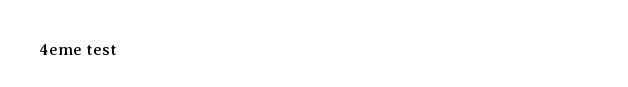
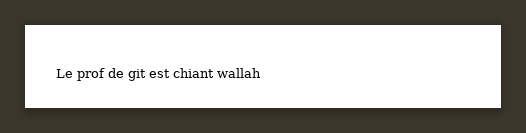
- 4eme test
+ Le prof de git est chiant wallah

